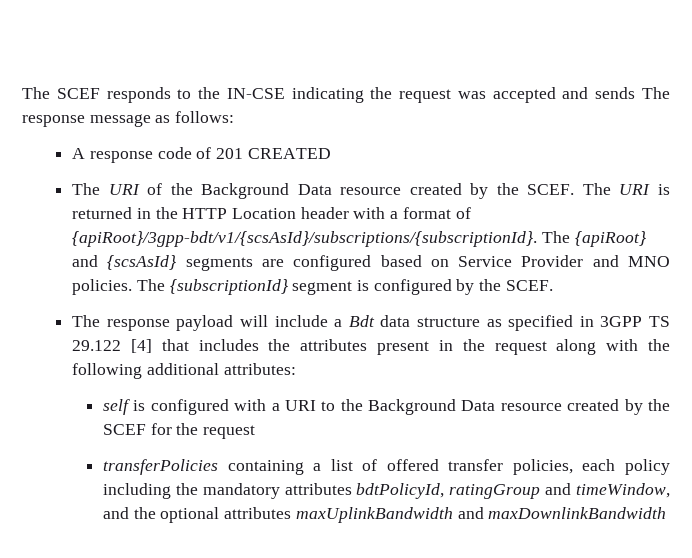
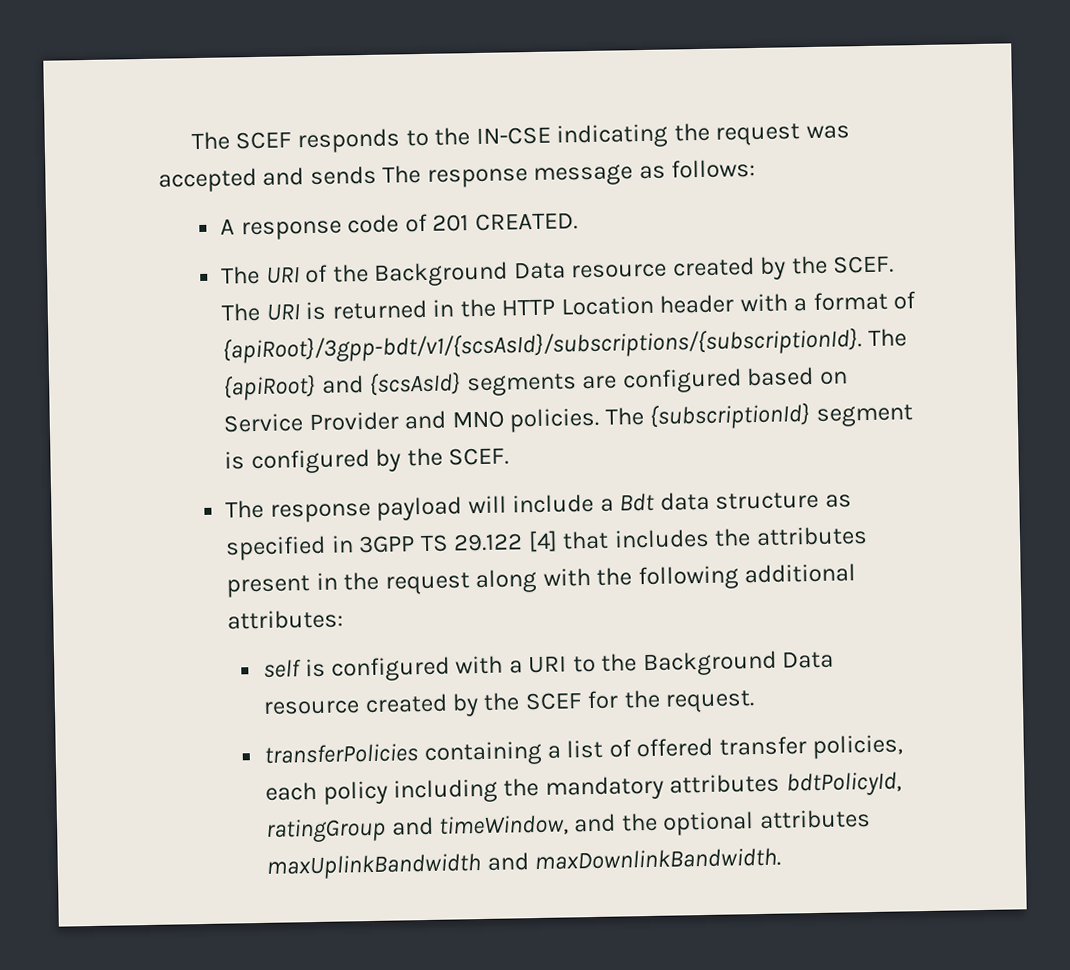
- A response code of 201 CREATED
+ A response code of 201 CREATED.
- self is configured with a URI to the Background Data resource created by the SCEF for the request
+ self is configured with a URI to the Background Data resource created by the SCEF for the request.
- transferPolicies containing a list of offered transfer policies, each policy including the mandatory attributes bdtPolicyId, ratingGroup and timeWindow, and the optional attributes maxUplinkBandwidth and maxDownlinkBandwidth
+ transferPolicies containing a list of offered transfer policies, each policy including the mandatory attributes bdtPolicyId, ratingGroup and timeWindow, and the optional attributes maxUplinkBandwidth and maxDownlinkBandwidth.

